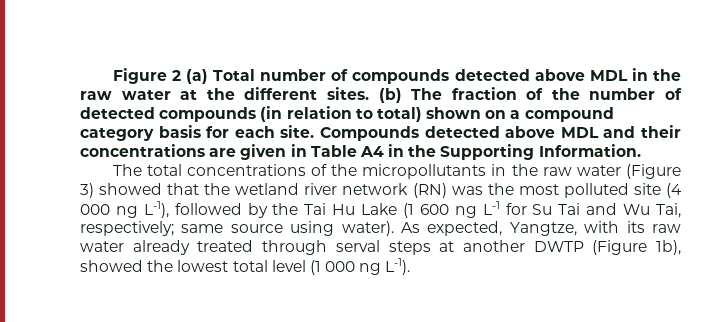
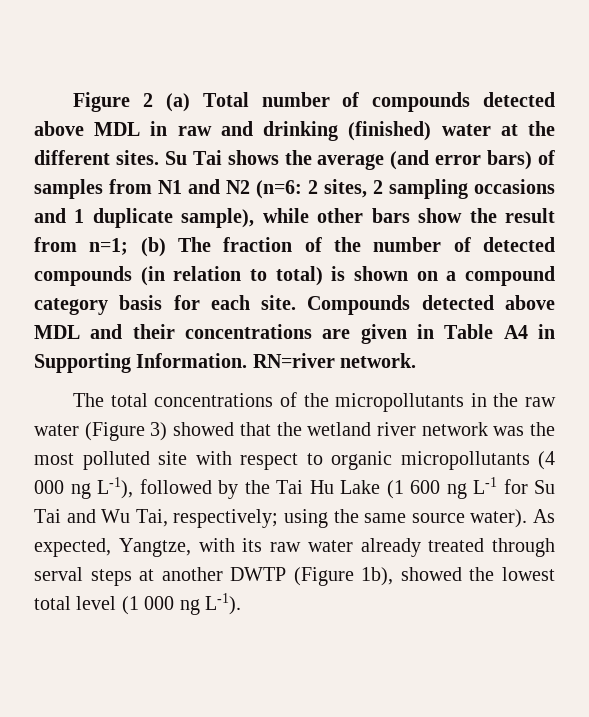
- Figure 2 (a) Total number of compounds detected above MDL in the raw water at the different sites.
+ Figure 2 (a) Total number of compounds detected above MDL in raw and drinking (finished) water at the different sites.
- (b) The fraction of the number of detected compounds (in relation to total) shown on a compound category basis for each site.
+ Su Tai shows the average (and error bars) of samples from N1 and N2 (n=6: 2 sites, 2 sampling occasions and 1 duplicate sample), while other bars show the result from n=1; (b) The fraction of the number of detected compounds (in relation to total) is shown on a compound category basis for each site.
- Compounds detected above MDL and their concentrations are given in Table A4 in the Supporting Information.
+ Compounds detected above MDL and their concentrations are given in Table A4 in Supporting Information. RN=river network.
- The total concentrations of the micropollutants in the raw water (Figure 3) showed that the wetland river network (RN) was the most polluted site (4 000 ng L-1), followed by the Tai Hu Lake (1 600 ng L-1 for Su Tai and Wu Tai, respectively; same source using water).
+ The total concentrations of the micropollutants in the raw water (Figure 3) showed that the wetland river network was the most polluted site with respect to organic micropollutants (4 000 ng L-1), followed by the Tai Hu Lake (1 600 ng L-1 for Su Tai and Wu Tai, respectively; using the same source water).

